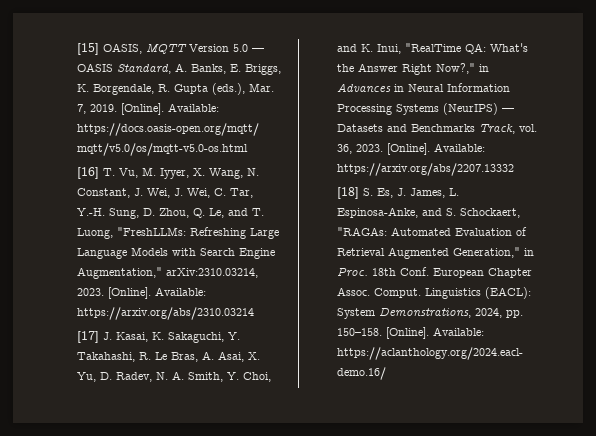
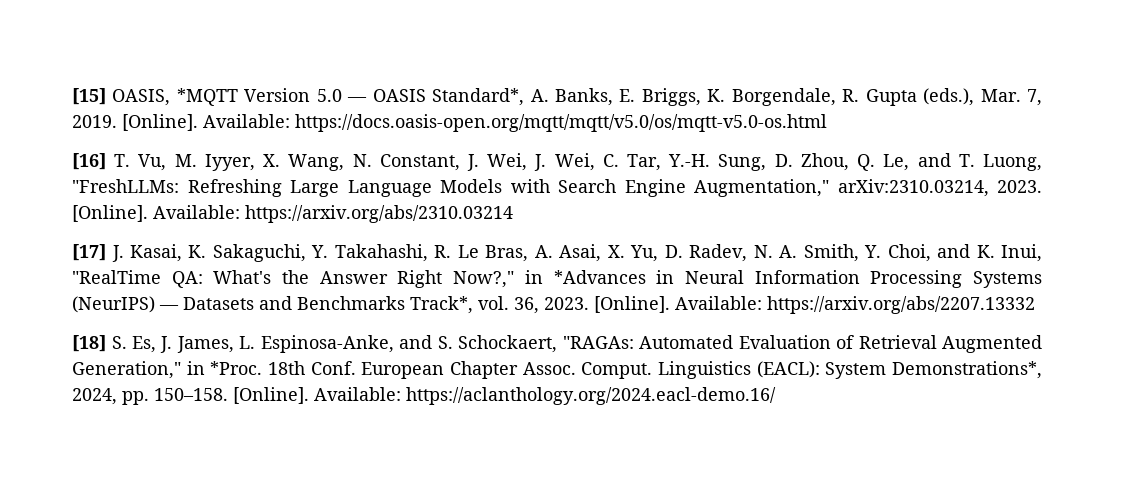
- [15] OASIS, MQTT Version 5.0 — OASIS Standard, A. Banks, E. Briggs, K. Borgendale, R. Gupta (eds.), Mar. 7, 2019.
+ [15] OASIS, *MQTT Version 5.0 — OASIS Standard*, A. Banks, E. Briggs, K. Borgendale, R. Gupta (eds.), Mar. 7, 2019.
- [17] J. Kasai, K. Sakaguchi, Y. Takahashi, R. Le Bras, A. Asai, X. Yu, D. Radev, N. A. Smith, Y. Choi, and K. Inui, "RealTime QA: What's the Answer Right Now?," in Advances in Neural Information Processing Systems (NeurIPS) — Datasets and Benchmarks Track, vol. 36, 2023.
+ [17] J. Kasai, K. Sakaguchi, Y. Takahashi, R. Le Bras, A. Asai, X. Yu, D. Radev, N. A. Smith, Y. Choi, and K. Inui, "RealTime QA: What's the Answer Right Now?," in *Advances in Neural Information Processing Systems (NeurIPS) — Datasets and Benchmarks Track*, vol. 36, 2023.
- [18] S. Es, J. James, L. Espinosa-Anke, and S. Schockaert, "RAGAs: Automated Evaluation of Retrieval Augmented Generation," in Proc.
+ [18] S. Es, J. James, L. Espinosa-Anke, and S. Schockaert, "RAGAs: Automated Evaluation of Retrieval Augmented Generation," in *Proc.
- Linguistics (EACL): System Demonstrations, 2024, pp. 150–158.
+ Linguistics (EACL): System Demonstrations*, 2024, pp. 150–158.

